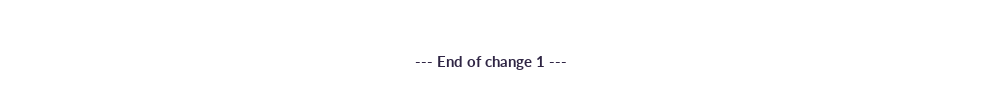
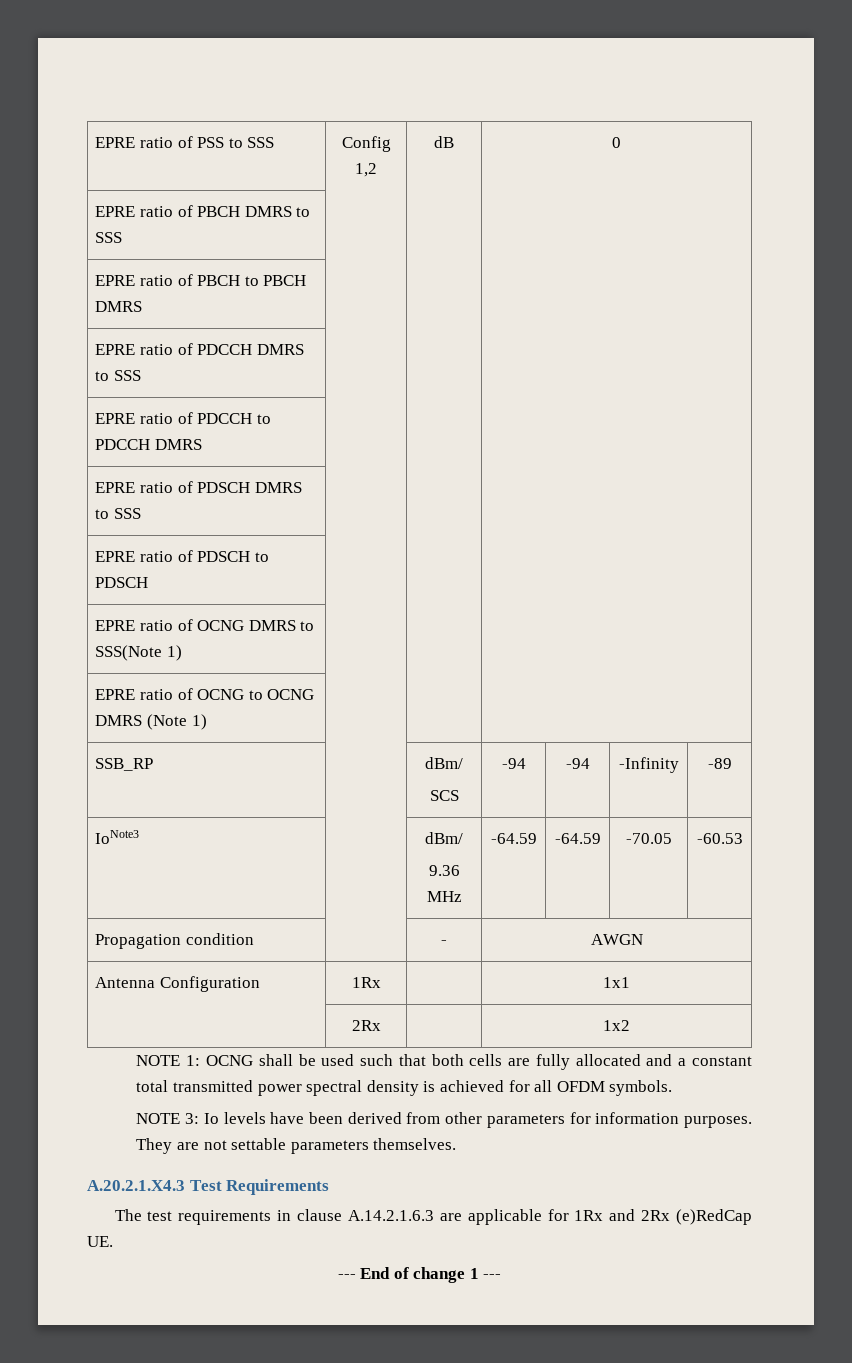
+ EPRE ratio of PSS to SSS | Config 1,2 | dB | 0
+ EPRE ratio of PBCH DMRS to SSS | | |
+ EPRE ratio of PBCH to PBCH DMRS | | |
+ EPRE ratio of PDCCH DMRS to SSS | | |
+ EPRE ratio of PDCCH to PDCCH DMRS | | |
+ EPRE ratio of PDSCH DMRS to SSS | | |
+ EPRE ratio of PDSCH to PDSCH | | |
+ EPRE ratio of OCNG DMRS to SSS(Note 1) | | |
+ EPRE ratio of OCNG to OCNG DMRS (Note 1) | | |
+ SSB_RP | | dBm/
+ SCS | -94 | -94 | -Infinity | -89
+ IoNote3 | | dBm/
+ 9.36 MHz | -64.59 | -64.59 | -70.05 | -60.53
+ Propagation condition | | - | AWGN
+ Antenna Configuration | 1Rx | | 1x1
+ | 2Rx | | 1x2
+ NOTE 1: OCNG shall be used such that both cells are fully allocated and a constant total transmitted power spectral density is achieved for all OFDM symbols.
+ NOTE 3: Io levels have been derived from other parameters for information purposes. They are not settable parameters themselves.
+ A.20.2.1.X4.3 Test Requirements
+ The test requirements in clause A.14.2.1.6.3 are applicable for 1Rx and 2Rx (e)RedCap UE.

